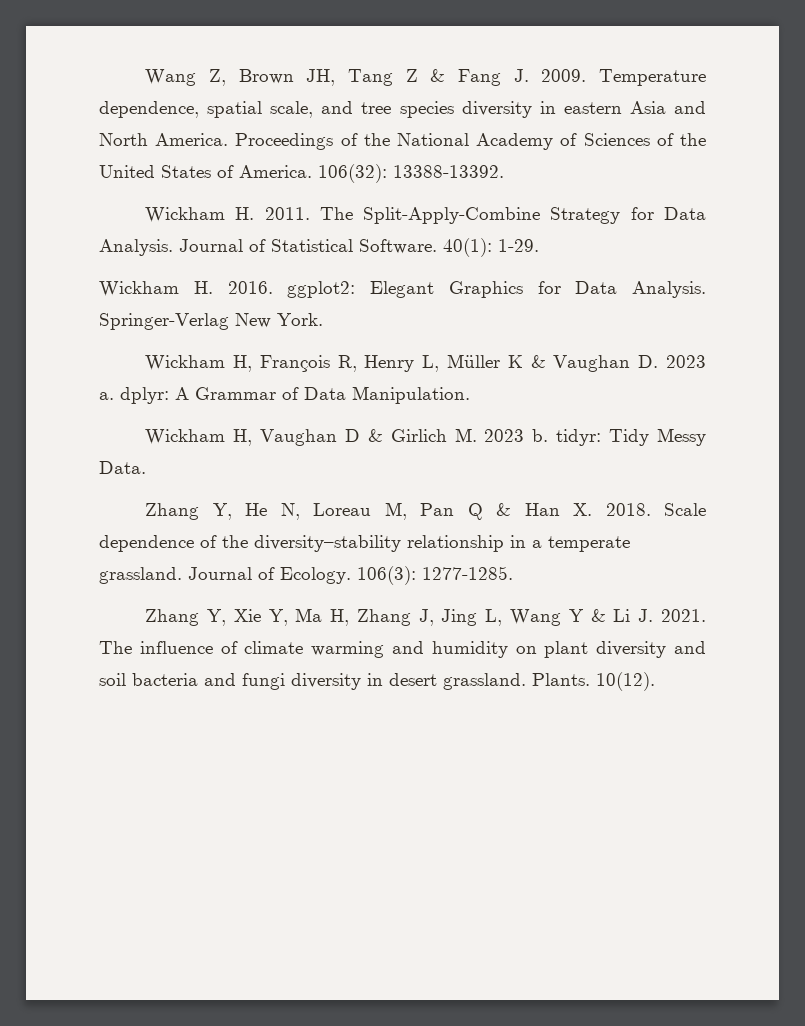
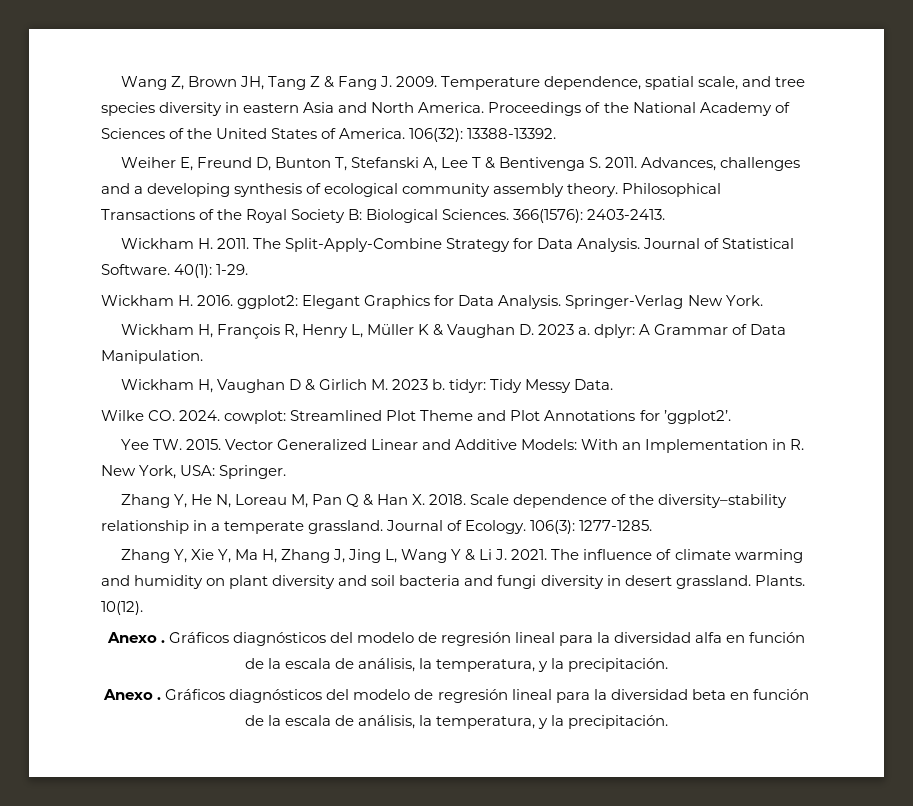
+ Weiher E, Freund D, Bunton T, Stefanski A, Lee T & Bentivenga S. 2011. Advances, challenges and a developing synthesis of ecological community assembly theory. Philosophical Transactions of the Royal Society B: Biological Sciences. 366(1576): 2403-2413.
+ Wilke CO. 2024. cowplot: Streamlined Plot Theme and Plot Annotations for ’ggplot2’.
+ Yee TW. 2015. Vector Generalized Linear and Additive Models: With an Implementation in R. New York, USA: Springer.
+ Anexo . Gráficos diagnósticos del modelo de regresión lineal para la diversidad alfa en función de la escala de análisis, la temperatura, y la precipitación.
+ Anexo . Gráficos diagnósticos del modelo de regresión lineal para la diversidad beta en función de la escala de análisis, la temperatura, y la precipitación.

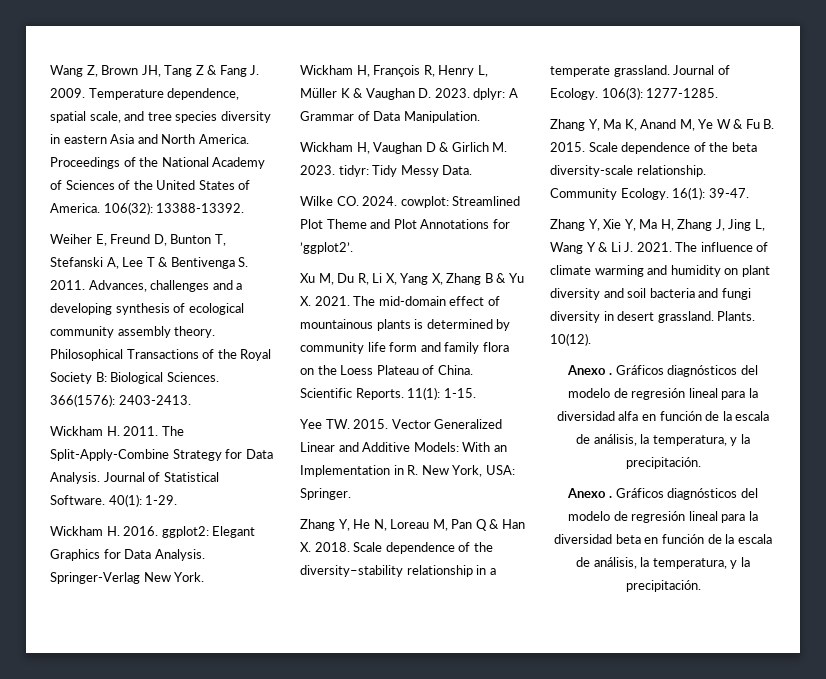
- Wickham H, François R, Henry L, Müller K & Vaughan D. 2023 a. dplyr: A Grammar of Data Manipulation.
+ Wickham H, François R, Henry L, Müller K & Vaughan D. 2023. dplyr: A Grammar of Data Manipulation.
- Wickham H, Vaughan D & Girlich M. 2023 b. tidyr: Tidy Messy Data.
+ Wickham H, Vaughan D & Girlich M. 2023. tidyr: Tidy Messy Data.
+ Xu M, Du R, Li X, Yang X, Zhang B & Yu X. 2021. The mid-domain effect of mountainous plants is determined by community life form and family flora on the Loess Plateau of China. Scientific Reports. 11(1): 1-15.
+ Zhang Y, Ma K, Anand M, Ye W & Fu B. 2015. Scale dependence of the beta diversity-scale relationship. Community Ecology. 16(1): 39-47.

